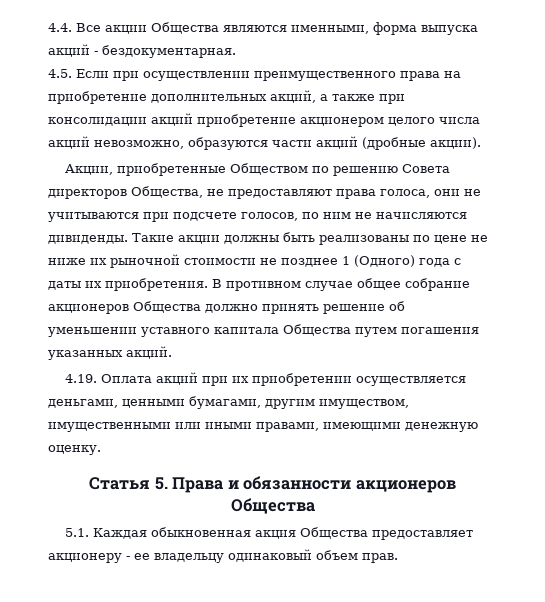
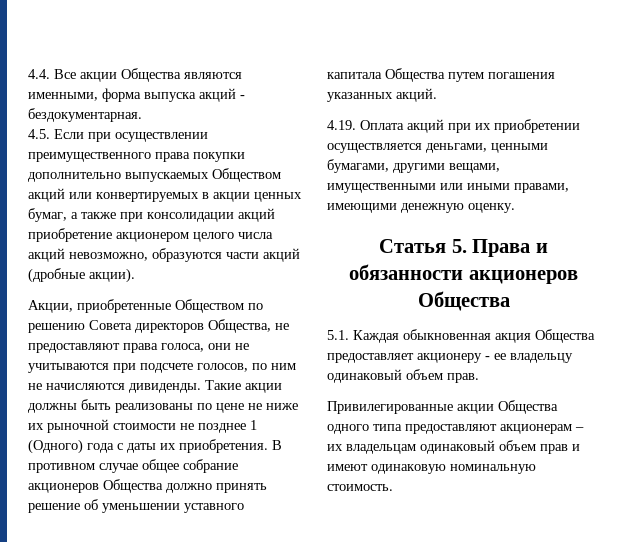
- 4.5. Если при осуществлении преимущественного права на приобретение дополнительных акций, а также при консолидации акций приобретение акционером целого числа акций невозможно, образуются части акций (дробные акции).
+ 4.5. Если при осуществлении преимущественного права покупки дополнительно выпускаемых Обществом акций или конвертируемых в акции ценных бумаг, а также при консолидации акций приобретение акционером целого числа акций невозможно, образуются части акций (дробные акции).
- 4.19. Оплата акций при их приобретении осуществляется деньгами, ценными бумагами, другим имуществом, имущественными или иными правами, имеющими денежную оценку.
+ 4.19. Оплата акций при их приобретении осуществляется деньгами, ценными бумагами, другими вещами, имущественными или иными правами, имеющими денежную оценку.
+ Привилегированные акции Общества одного типа предоставляют акционерам – их владельцам одинаковый объем прав и имеют одинаковую номинальную стоимость.

